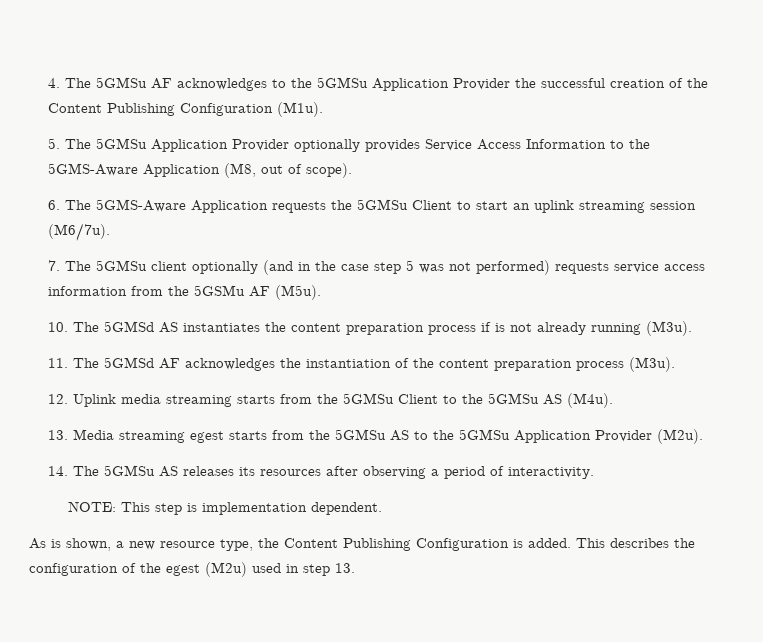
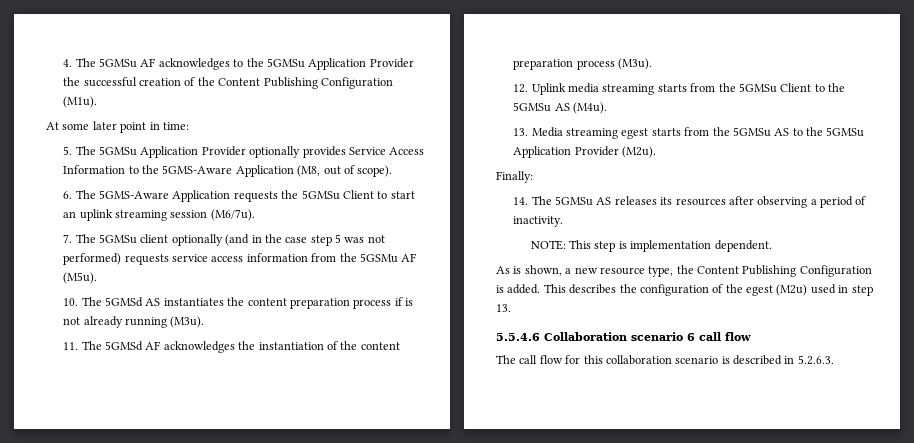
+ At some later point in time:
+ Finally:
- 14. The 5GMSu AS releases its resources after observing a period of interactivity.
+ 14. The 5GMSu AS releases its resources after observing a period of inactivity.
+ 5.5.4.6 Collaboration scenario 6 call flow
+ The call flow for this collaboration scenario is described in 5.2.6.3.

